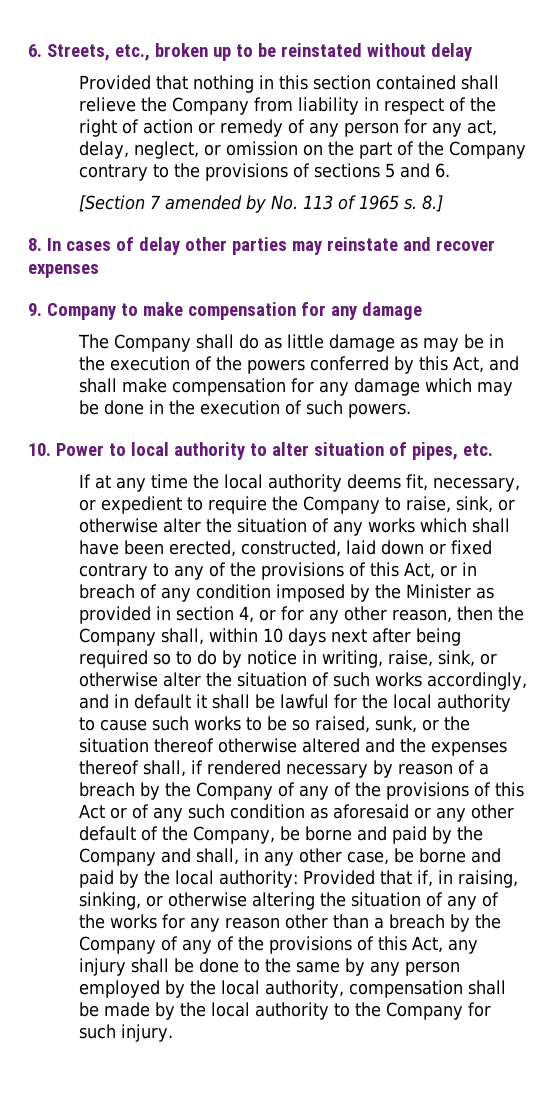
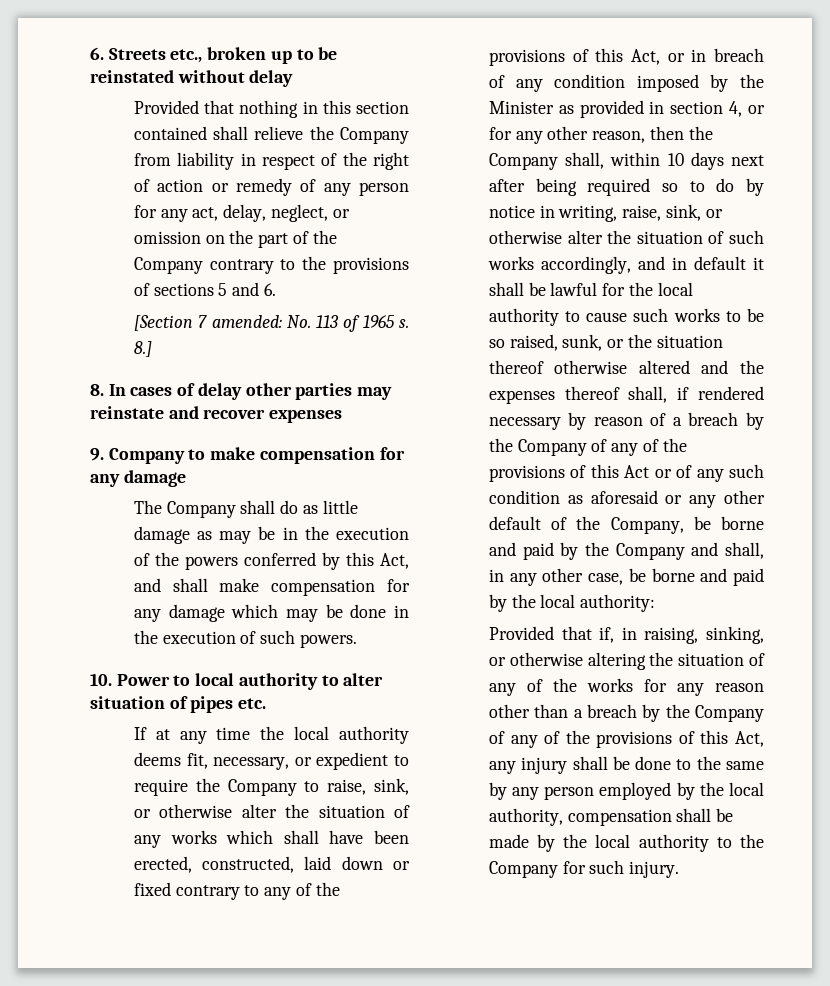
- 6. Streets, etc., broken up to be reinstated without delay
+ 6. Streets etc., broken up to be reinstated without delay
- [Section 7 amended by No. 113 of 1965 s.
+ [Section 7 amended: No. 113 of 1965 s.
- 10. Power to local authority to alter situation of pipes, etc.
+ 10. Power to local authority to alter situation of pipes etc.
- If at any time the local authority deems fit, necessary, or expedient to require the Company to raise, sink, or otherwise alter the situation of any works which shall have been erected, constructed, laid down or fixed contrary to any of the provisions of this Act, or in breach of any condition imposed by the Minister as provided in section 4, or for any other reason, then the Company shall, within 10 days next after being required so to do by notice in writing, raise, sink, or otherwise alter the situation of such works accordingly, and in default it shall be lawful for the local authority to cause such works to be so raised, sunk, or the situation thereof otherwise altered and the expenses thereof shall, if rendered necessary by reason of a breach by the Company of any of the provisions of this Act or of any such condition as aforesaid or any other default of the Company, be borne and paid by the Company and shall, in any other case, be borne and paid by the local authority: Provided that if, in raising, sinking, or otherwise altering the situation of any of the works for any reason other than a breach by the Company of any of the provisions of this Act, any injury shall be done to the same by any person employed by the local authority, compensation shall be made by the local authority to the Company for such injury.
+ If at any time the local authority deems fit, necessary, or expedient to require the Company to raise, sink, or otherwise alter the situation of any works which shall have been erected, constructed, laid down or fixed contrary to any of the provisions of this Act, or in breach of any condition imposed by the Minister as provided in section 4, or for any other reason, then the Company shall, within 10 days next after being required so to do by notice in writing, raise, sink, or otherwise alter the situation of such works accordingly, and in default it shall be lawful for the local authority to cause such works to be so raised, sunk, or the situation thereof otherwise altered and the expenses thereof shall, if rendered necessary by reason of a breach by the Company of any of the provisions of this Act or of any such condition as aforesaid or any other default of the Company, be borne and paid by the Company and shall, in any other case, be borne and paid by the local authority:
+ Provided that if, in raising, sinking, or otherwise altering the situation of any of the works for any reason other than a breach by the Company of any of the provisions of this Act, any injury shall be done to the same by any person employed by the local authority, compensation shall be made by the local authority to the Company for such injury.

